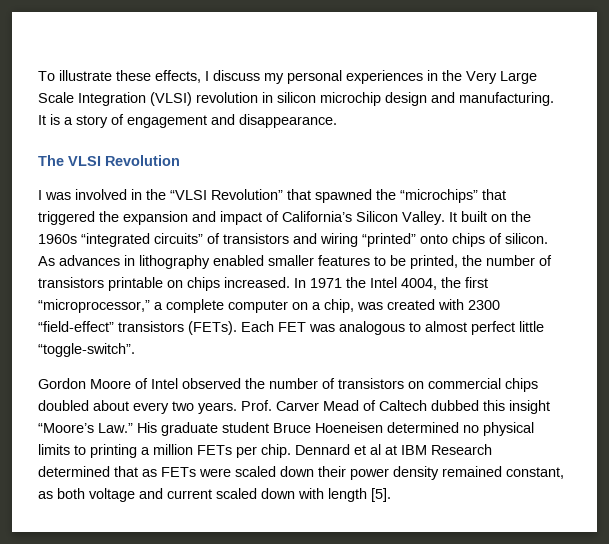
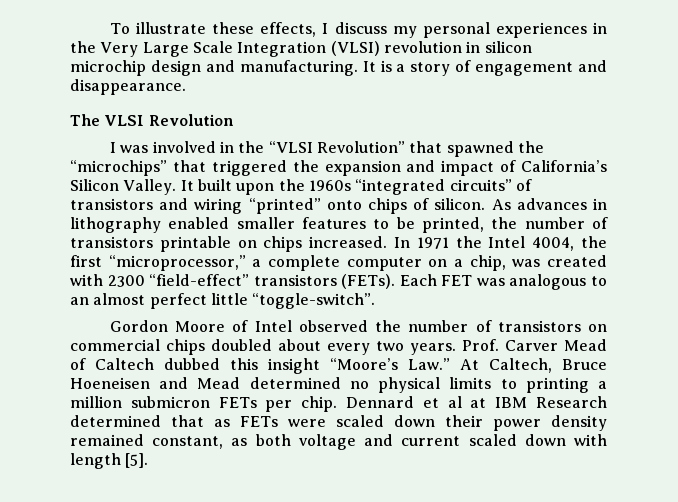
- It built on the 1960s “integrated circuits” of transistors and wiring “printed” onto chips of silicon.
+ It built upon the 1960s “integrated circuits” of transistors and wiring “printed” onto chips of silicon.
- Each FET was analogous to almost perfect little “toggle-switch”.
+ Each FET was analogous to an almost perfect little “toggle-switch”.
- Prof. Carver Mead of Caltech dubbed this insight “Moore’s Law.” His graduate student Bruce Hoeneisen determined no physical limits to printing a million FETs per chip.
+ Prof. Carver Mead of Caltech dubbed this insight “Moore’s Law.” At Caltech, Bruce Hoeneisen and Mead determined no physical limits to printing a million submicron FETs per chip.

